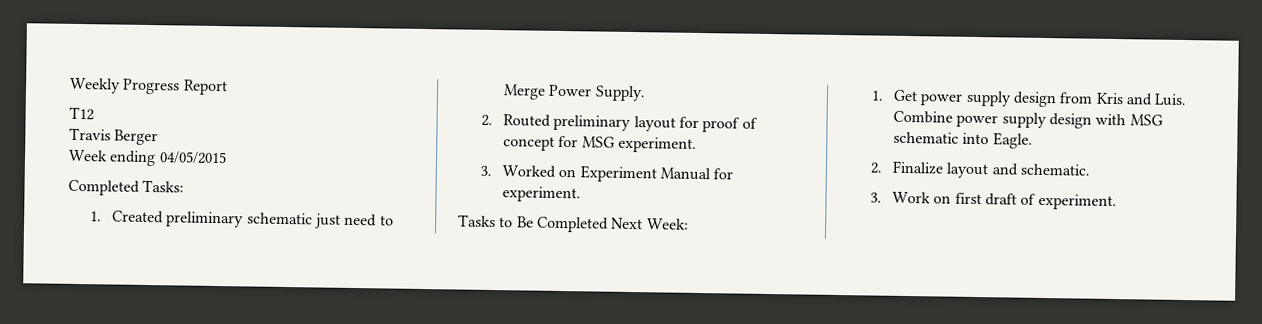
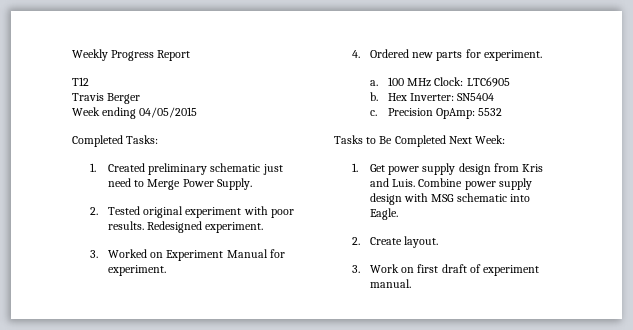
- 2. Routed preliminary layout for proof of concept for MSG experiment.
+ 2. Tested original experiment with poor results. Redesigned experiment.
+ 4. Ordered new parts for experiment.
+ a. 100 MHz Clock: LTC6905
+ b. Hex Inverter: SN5404
+ c. Precision OpAmp: 5532
- 2. Finalize layout and schematic.
+ 2. Create layout.
- 3. Work on first draft of experiment.
+ 3. Work on first draft of experiment manual.

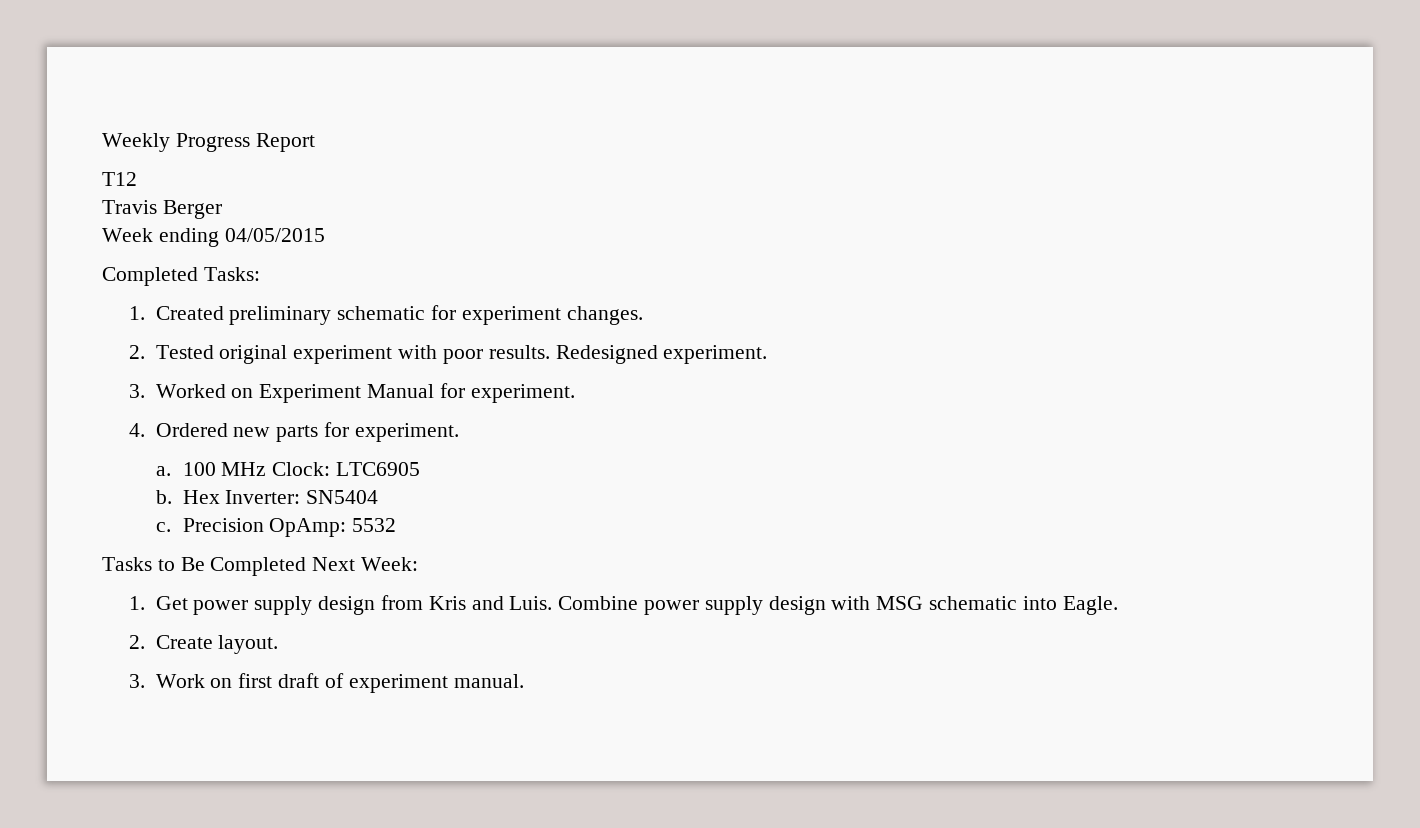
- 1. Created preliminary schematic just need to Merge Power Supply.
+ 1. Created preliminary schematic for experiment changes.

